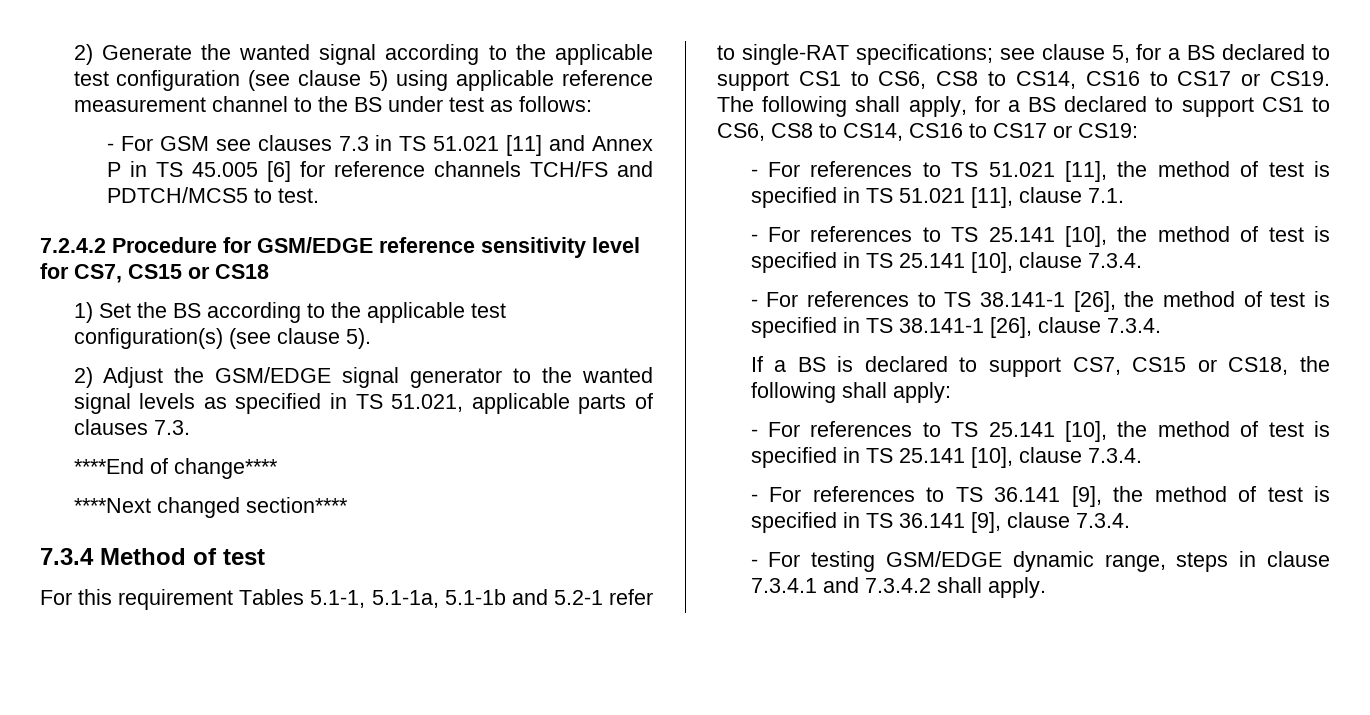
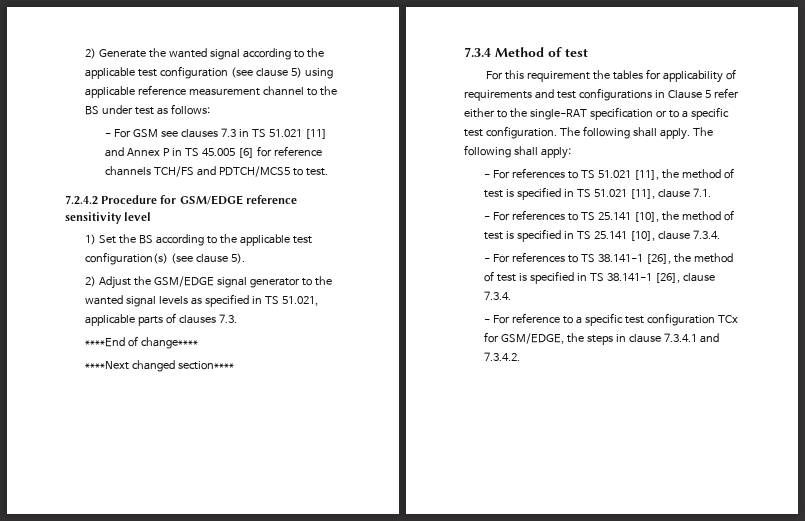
- 7.2.4.2 Procedure for GSM/EDGE reference sensitivity level for CS7, CS15 or CS18
+ 7.2.4.2 Procedure for GSM/EDGE reference sensitivity level
- For this requirement Tables 5.1-1, 5.1-1a, 5.1-1b and 5.2-1 refer to single-RAT specifications; see clause 5, for a BS declared to support CS1 to CS6, CS8 to CS14, CS16 to CS17 or CS19. The following shall apply, for a BS declared to support CS1 to CS6, CS8 to CS14, CS16 to CS17 or CS19:
+ For this requirement the tables for applicability of requirements and test configurations in Clause 5 refer either to the single-RAT specification or to a specific test configuration. The following shall apply. The following shall apply:
- If a BS is declared to support CS7, CS15 or CS18, the following shall apply:
- - For references to TS 25.141 [10], the method of test is specified in TS 25.141 [10], clause 7.3.4.
- - For references to TS 36.141 [9], the method of test is specified in TS 36.141 [9], clause 7.3.4.
- - For testing GSM/EDGE dynamic range, steps in clause 7.3.4.1 and 7.3.4.2 shall apply.
+ - For reference to a specific test configuration TCx for GSM/EDGE, the steps in clause 7.3.4.1 and 7.3.4.2.

